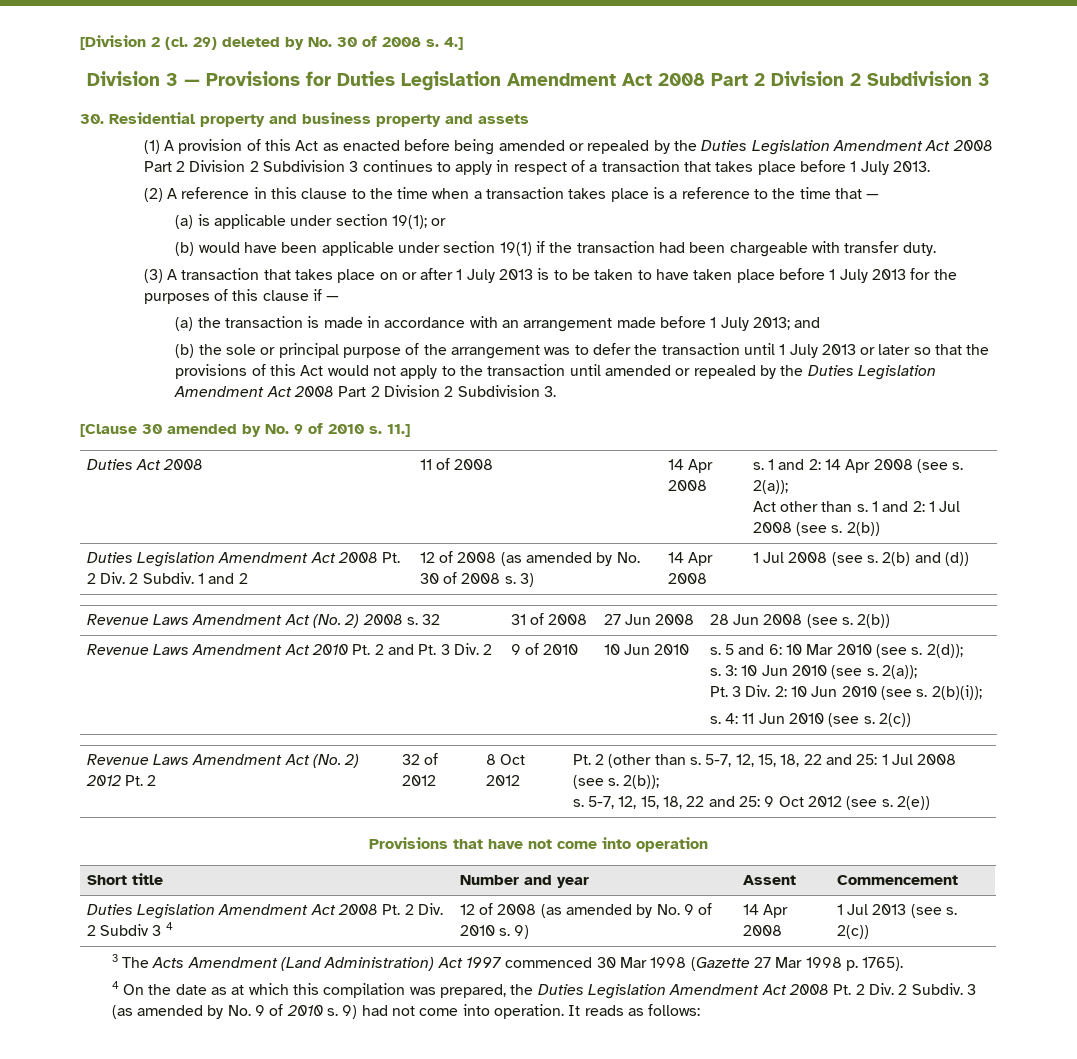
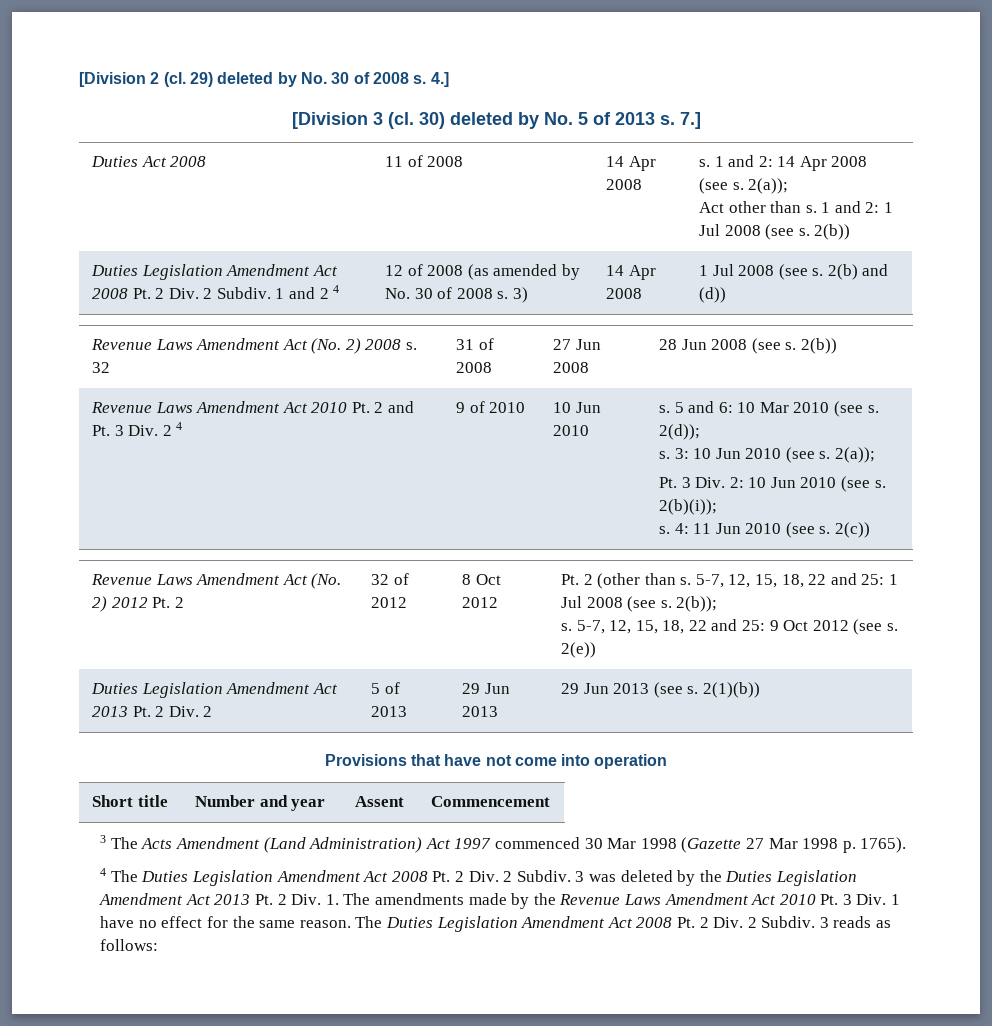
- Division 3 — Provisions for Duties Legislation Amendment Act 2008 Part 2 Division 2 Subdivision 3
- 30. Residential property and business property and assets
- (1) A provision of this Act as enacted before being amended or repealed by the Duties Legislation Amendment Act 2008 Part 2 Division 2 Subdivision 3 continues to apply in respect of a transaction that takes place before 1 July 2013.
- (2) A reference in this clause to the time when a transaction takes place is a reference to the time that —
- (a) is applicable under section 19(1); or
- (b) would have been applicable under section 19(1) if the transaction had been chargeable with transfer duty.
- (3) A transaction that takes place on or after 1 July 2013 is to be taken to have taken place before 1 July 2013 for the purposes of this clause if —
- (a) the transaction is made in accordance with an arrangement made before 1 July 2013; and
- (b) the sole or principal purpose of the arrangement was to defer the transaction until 1 July 2013 or later so that the provisions of this Act would not apply to the transaction until amended or repealed by the Duties Legislation Amendment Act 2008 Part 2 Division 2 Subdivision 3.
- [Clause 30 amended by No. 9 of 2010 s. 11.]
+ [Division 3 (cl. 30) deleted by No. 5 of 2013 s. 7.]
- Duties Legislation Amendment Act 2008 Pt. 2 Div. 2 Subdiv. 1 and 2 | 12 of 2008 (as amended by No. 30 of 2008 s. 3) | 14 Apr 2008 | 1 Jul 2008 (see s. 2(b) and (d))
+ Duties Legislation Amendment Act 2008 Pt. 2 Div. 2 Subdiv. 1 and 2 4 | 12 of 2008 (as amended by No. 30 of 2008 s. 3) | 14 Apr 2008 | 1 Jul 2008 (see s. 2(b) and (d))
- Revenue Laws Amendment Act 2010 Pt. 2 and Pt. 3 Div. 2
+ Revenue Laws Amendment Act 2010 Pt. 2 and Pt. 3 Div. 2 4
+ Duties Legislation Amendment Act 2013 Pt. 2 Div. 2 | 5 of 2013 | 29 Jun 2013 | 29 Jun 2013 (see s. 2(1)(b))
- Duties Legislation Amendment Act 2008 Pt. 2 Div. 2 Subdiv 3 4 | 12 of 2008 (as amended by No. 9 of 2010 s. 9) | 14 Apr 2008 | 1 Jul 2013 (see s. 2(c))
- 4 On the date as at which this compilation was prepared, the Duties Legislation Amendment Act 2008 Pt. 2 Div. 2 Subdiv.
+ 4 The Duties Legislation Amendment Act 2008 Pt. 2 Div. 2 Subdiv.
- 3 (as amended by No. 9 of 2010 s. 9) had not come into operation. It reads as follows:
+ 3 was deleted by the Duties Legislation Amendment Act 2013 Pt. 2 Div. 1. The amendments made by the Revenue Laws Amendment Act 2010 Pt. 3 Div. 1 have no effect for the same reason. The Duties Legislation Amendment Act 2008 Pt. 2 Div. 2 Subdiv. 3 reads as follows:

